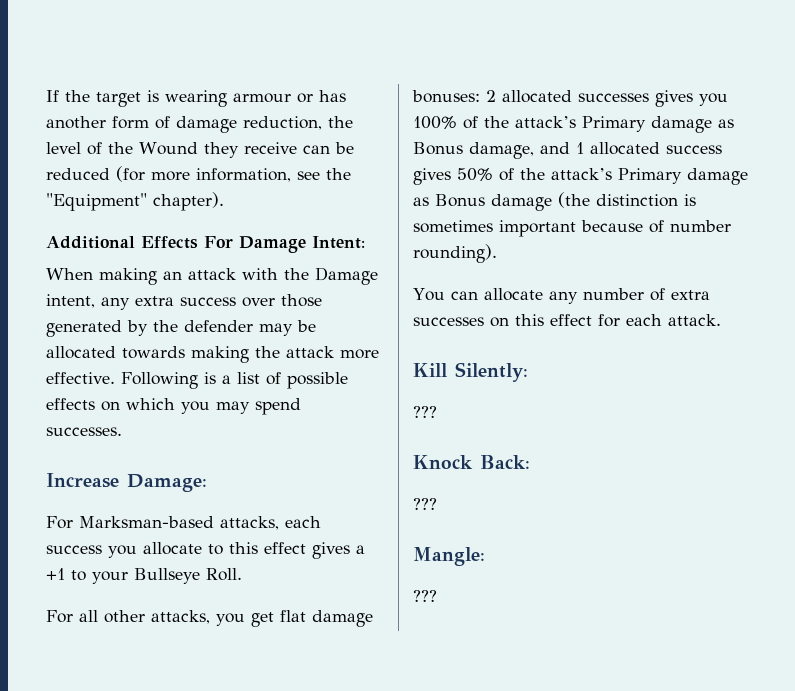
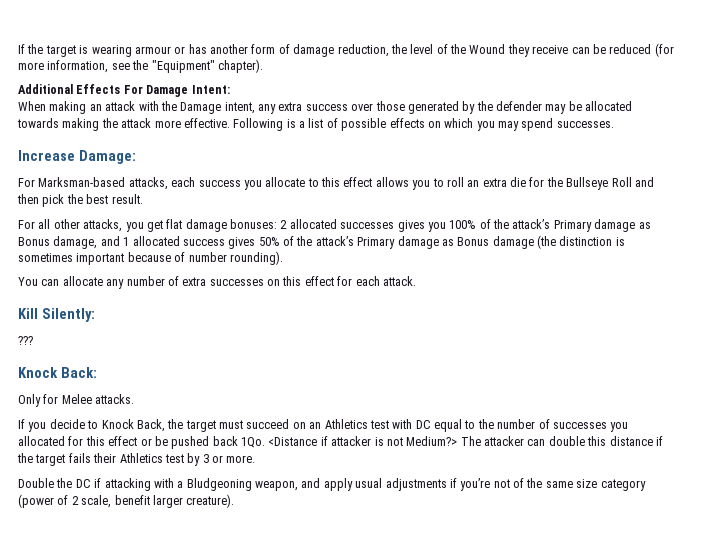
- For Marksman-based attacks, each success you allocate to this effect gives a +1 to your Bullseye Roll.
+ For Marksman-based attacks, each success you allocate to this effect allows you to roll an extra die for the Bullseye Roll and then pick the best result.
  Knock Back:
- ???
- Mangle:
- ???
+ Only for Melee attacks.
+ If you decide to Knock Back, the target must succeed on an Athletics test with DC equal to the number of successes you allocated for this effect or be pushed back 1Qo. <Distance if attacker is not Medium?> The attacker can double this distance if the target fails their Athletics test by 3 or more.
+ Double the DC if attacking with a Bludgeoning weapon, and apply usual adjustments if you’re not of the same size category (power of 2 scale, benefit larger creature).

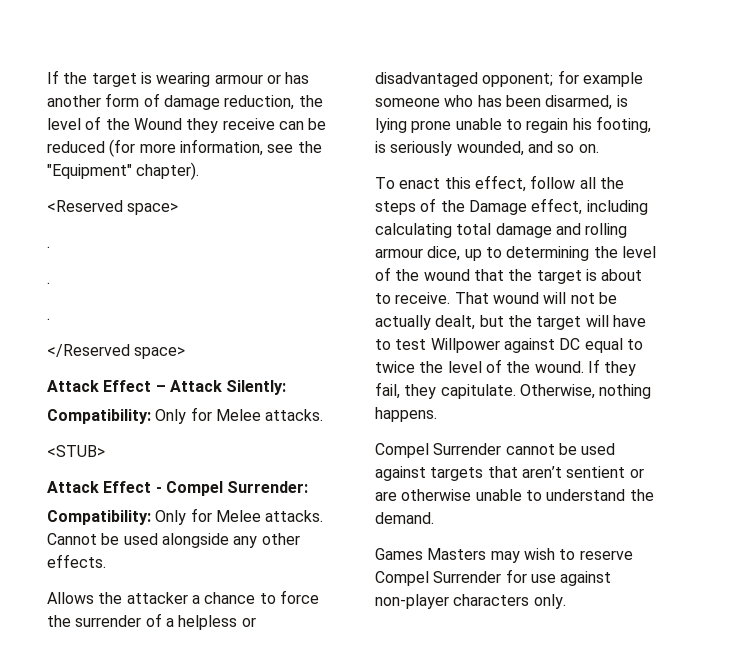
- Additional Effects For Damage Intent:
- When making an attack with the Damage intent, any extra success over those generated by the defender may be allocated towards making the attack more effective. Following is a list of possible effects on which you may spend successes.
- Increase Damage:
- For Marksman-based attacks, each success you allocate to this effect allows you to roll an extra die for the Bullseye Roll and then pick the best result.
- For all other attacks, you get flat damage bonuses: 2 allocated successes gives you 100% of the attack’s Primary damage as Bonus damage, and 1 allocated success gives 50% of the attack’s Primary damage as Bonus damage (the distinction is sometimes important because of number rounding).
- You can allocate any number of extra successes on this effect for each attack.
- Kill Silently:
- ???
- Knock Back:
- Only for Melee attacks.
- If you decide to Knock Back, the target must succeed on an Athletics test with DC equal to the number of successes you allocated for this effect or be pushed back 1Qo. <Distance if attacker is not Medium?> The attacker can double this distance if the target fails their Athletics test by 3 or more.
- Double the DC if attacking with a Bludgeoning weapon, and apply usual adjustments if you’re not of the same size category (power of 2 scale, benefit larger creature).
+ <Reserved space>
+ .
+ .
+ .
+ </Reserved space>
+ Attack Effect – Attack Silently:
+ Compatibility: Only for Melee attacks.
+ <STUB>
+ Attack Effect - Compel Surrender:
+ Compatibility: Only for Melee attacks. Cannot be used alongside any other effects.
+ Allows the attacker a chance to force the surrender of a helpless or disadvantaged opponent; for example someone who has been disarmed, is lying prone unable to regain his footing, is seriously wounded, and so on.
+ To enact this effect, follow all the steps of the Damage effect, including calculating total damage and rolling armour dice, up to determining the level of the wound that the target is about to receive. That wound will not be actually dealt, but the target will have to test Willpower against DC equal to twice the level of the wound. If they fail, they capitulate. Otherwise, nothing happens.
+ Compel Surrender cannot be used against targets that aren’t sentient or are otherwise unable to understand the demand.
+ Games Masters may wish to reserve Compel Surrender for use against non-player characters only.

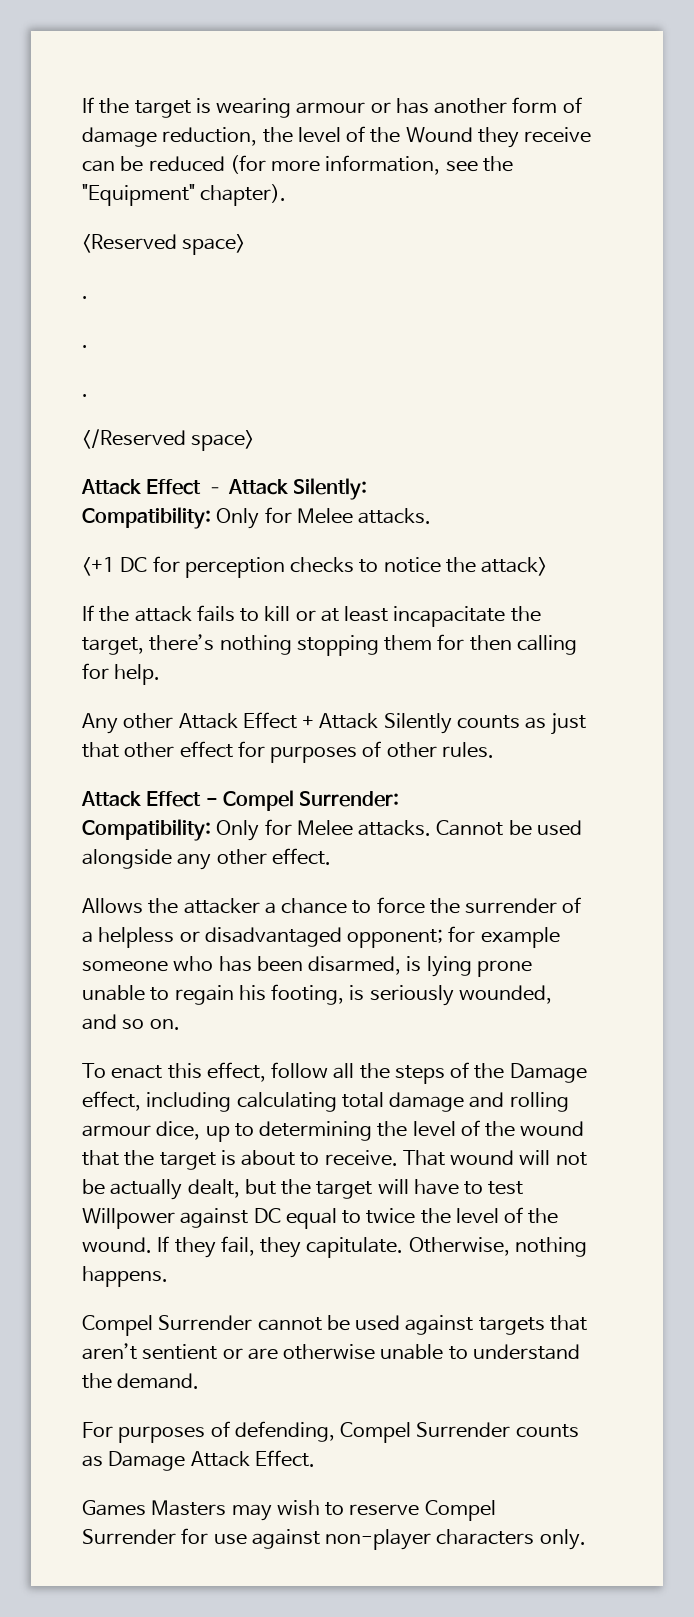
- <STUB>
+ <+1 DC for perception checks to notice the attack>
+ If the attack fails to kill or at least incapacitate the target, there’s nothing stopping them for then calling for help.
+ Any other Attack Effect + Attack Silently counts as just that other effect for purposes of other rules.
- Cannot be used alongside any other effects.
+ Cannot be used alongside any other effect.
+ For purposes of defending, Compel Surrender counts as Damage Attack Effect.

